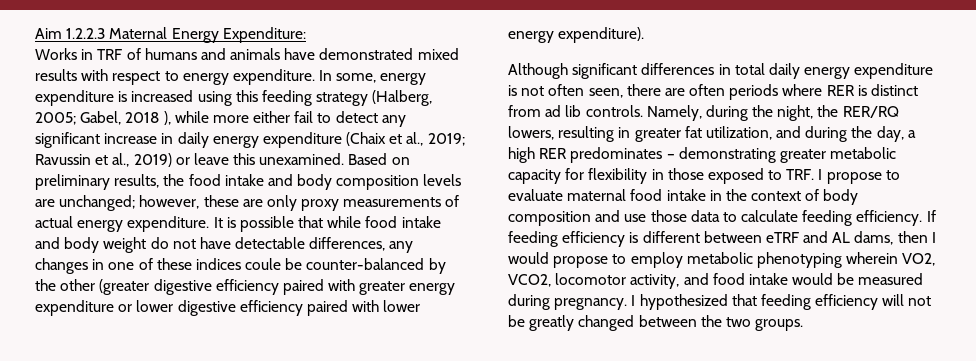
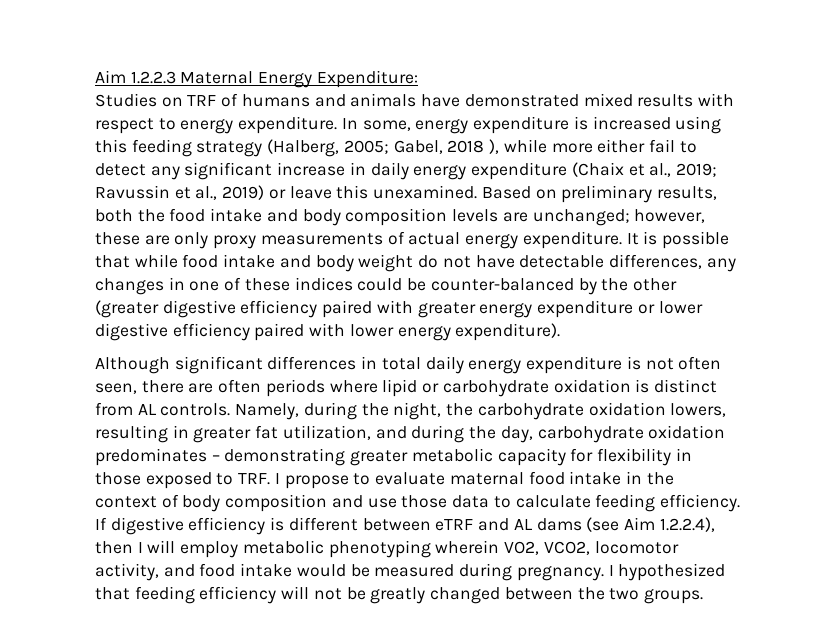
- Works in TRF of humans and animals have demonstrated mixed results with respect to energy expenditure.
+ Studies on TRF of humans and animals have demonstrated mixed results with respect to energy expenditure.
- Based on preliminary results, the food intake and body composition levels are unchanged; however, these are only proxy measurements of actual energy expenditure.
+ Based on preliminary results, both the food intake and body composition levels are unchanged; however, these are only proxy measurements of actual energy expenditure.
- It is possible that while food intake and body weight do not have detectable differences, any changes in one of these indices coule be counter-balanced by the other (greater digestive efficiency paired with greater energy expenditure or lower digestive efficiency paired with lower energy expenditure).
+ It is possible that while food intake and body weight do not have detectable differences, any changes in one of these indices could be counter-balanced by the other (greater digestive efficiency paired with greater energy expenditure or lower digestive efficiency paired with lower energy expenditure).
- Although significant differences in total daily energy expenditure is not often seen, there are often periods where RER is distinct from ad lib controls.
+ Although significant differences in total daily energy expenditure is not often seen, there are often periods where lipid or carbohydrate oxidation is distinct from AL controls.
- Namely, during the night, the RER/RQ lowers, resulting in greater fat utilization, and during the day, a high RER predominates – demonstrating greater metabolic capacity for flexibility in those exposed to TRF. I propose to evaluate maternal food intake in the context of body composition and use those data to calculate feeding efficiency.
+ Namely, during the night, the carbohydrate oxidation lowers, resulting in greater fat utilization, and during the day, carbohydrate oxidation predominates – demonstrating greater metabolic capacity for flexibility in those exposed to TRF. I propose to evaluate maternal food intake in the context of body composition and use those data to calculate feeding efficiency.
- If feeding efficiency is different between eTRF and AL dams, then I would propose to employ metabolic phenotyping wherein VO2, VCO2, locomotor activity, and food intake would be measured during pregnancy.
+ If digestive efficiency is different between eTRF and AL dams (see Aim 1.2.2.4), then I will employ metabolic phenotyping wherein VO2, VCO2, locomotor activity, and food intake would be measured during pregnancy.

